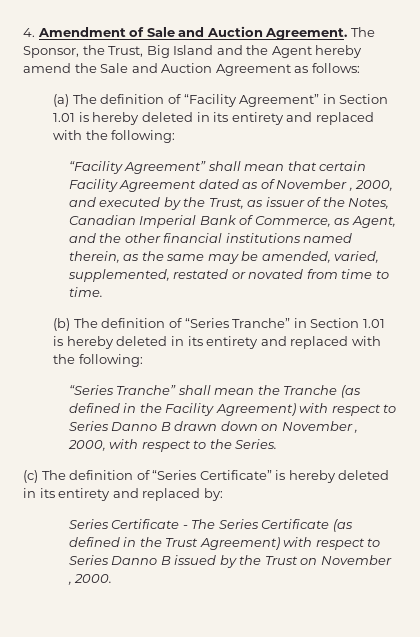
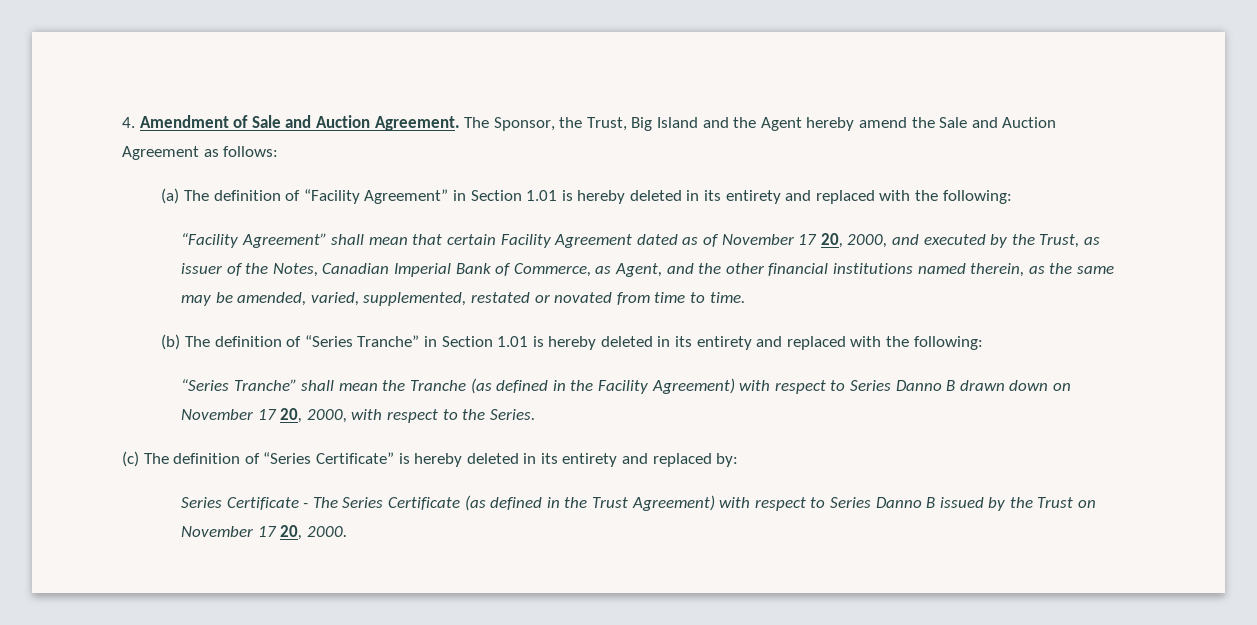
- “Facility Agreement” shall mean that certain Facility Agreement dated as of November , 2000, and executed by the Trust, as issuer of the Notes, Canadian Imperial Bank of Commerce, as Agent, and the other financial institutions named therein, as the same may be amended, varied, supplemented, restated or novated from time to time.
+ “Facility Agreement” shall mean that certain Facility Agreement dated as of November 17 20, 2000, and executed by the Trust, as issuer of the Notes, Canadian Imperial Bank of Commerce, as Agent, and the other financial institutions named therein, as the same may be amended, varied, supplemented, restated or novated from time to time.
- “Series Tranche” shall mean the Tranche (as defined in the Facility Agreement) with respect to Series Danno B drawn down on November , 2000, with respect to the Series.
+ “Series Tranche” shall mean the Tranche (as defined in the Facility Agreement) with respect to Series Danno B drawn down on November 17 20, 2000, with respect to the Series.
- Series Certificate - The Series Certificate (as defined in the Trust Agreement) with respect to Series Danno B issued by the Trust on November , 2000.
+ Series Certificate - The Series Certificate (as defined in the Trust Agreement) with respect to Series Danno B issued by the Trust on November 17 20, 2000.

